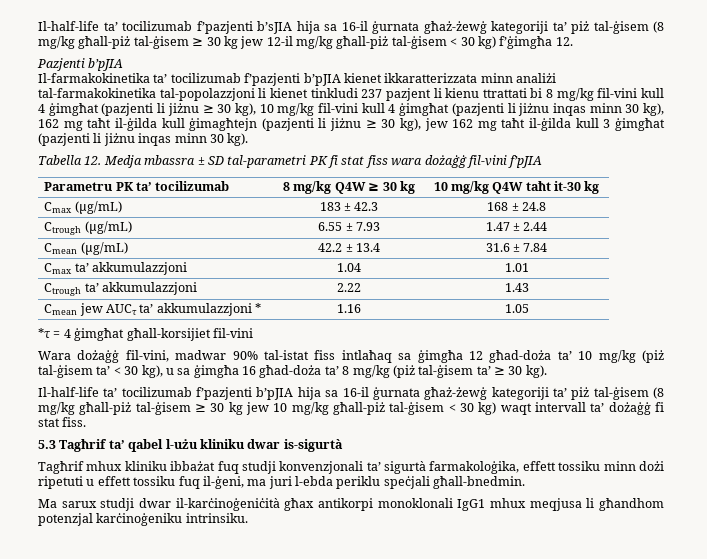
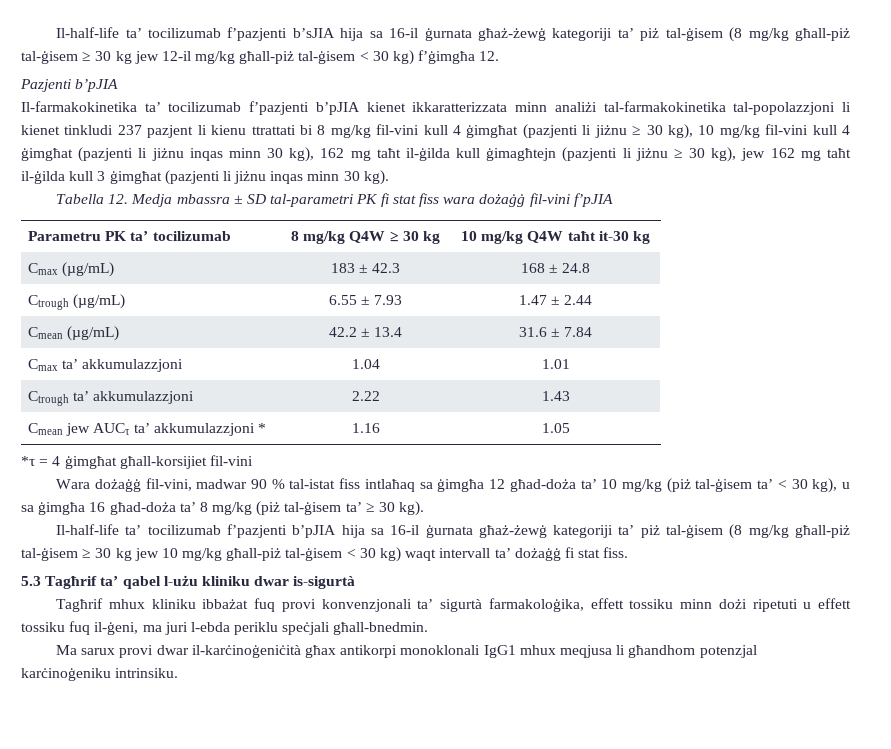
- Wara dożaġġ fil-vini, madwar 90% tal-istat fiss intlaħaq sa ġimgħa 12 għad-doża ta’ 10 mg/kg (piż tal-ġisem ta’ < 30 kg), u sa ġimgħa 16 għad-doża ta’ 8 mg/kg (piż tal-ġisem ta’ ≥ 30 kg).
+ Wara dożaġġ fil-vini, madwar 90 % tal-istat fiss intlaħaq sa ġimgħa 12 għad-doża ta’ 10 mg/kg (piż tal-ġisem ta’ < 30 kg), u sa ġimgħa 16 għad-doża ta’ 8 mg/kg (piż tal-ġisem ta’ ≥ 30 kg).
- Tagħrif mhux kliniku ibbażat fuq studji konvenzjonali ta’ sigurtà farmakoloġika, effett tossiku minn dożi ripetuti u effett tossiku fuq il-ġeni, ma juri l-ebda periklu speċjali għall-bnedmin.
+ Tagħrif mhux kliniku ibbażat fuq provi konvenzjonali ta’ sigurtà farmakoloġika, effett tossiku minn dożi ripetuti u effett tossiku fuq il-ġeni, ma juri l-ebda periklu speċjali għall-bnedmin.
- Ma sarux studji dwar il-karċinoġeniċità għax antikorpi monoklonali IgG1 mhux meqjusa li għandhom potenzjal karċinoġeniku intrinsiku.
+ Ma sarux provi dwar il-karċinoġeniċità għax antikorpi monoklonali IgG1 mhux meqjusa li għandhom potenzjal karċinoġeniku intrinsiku.

